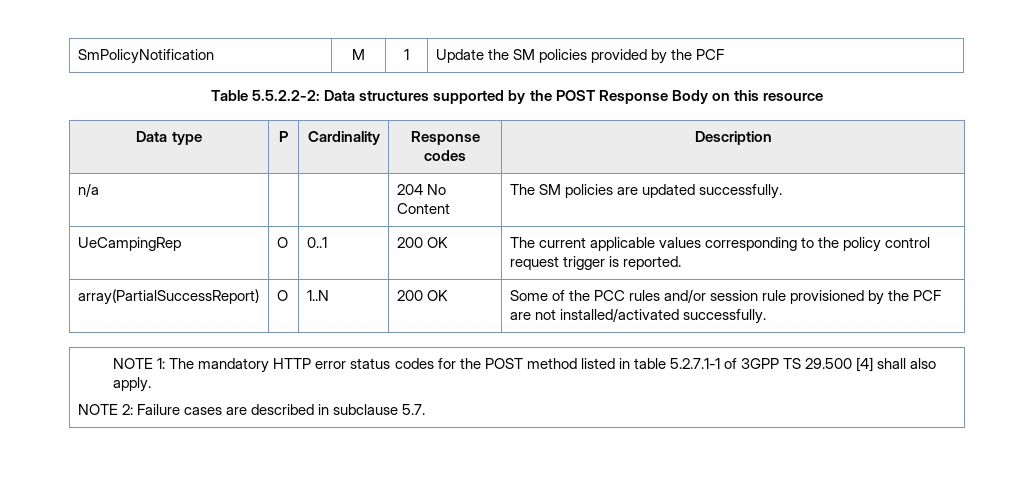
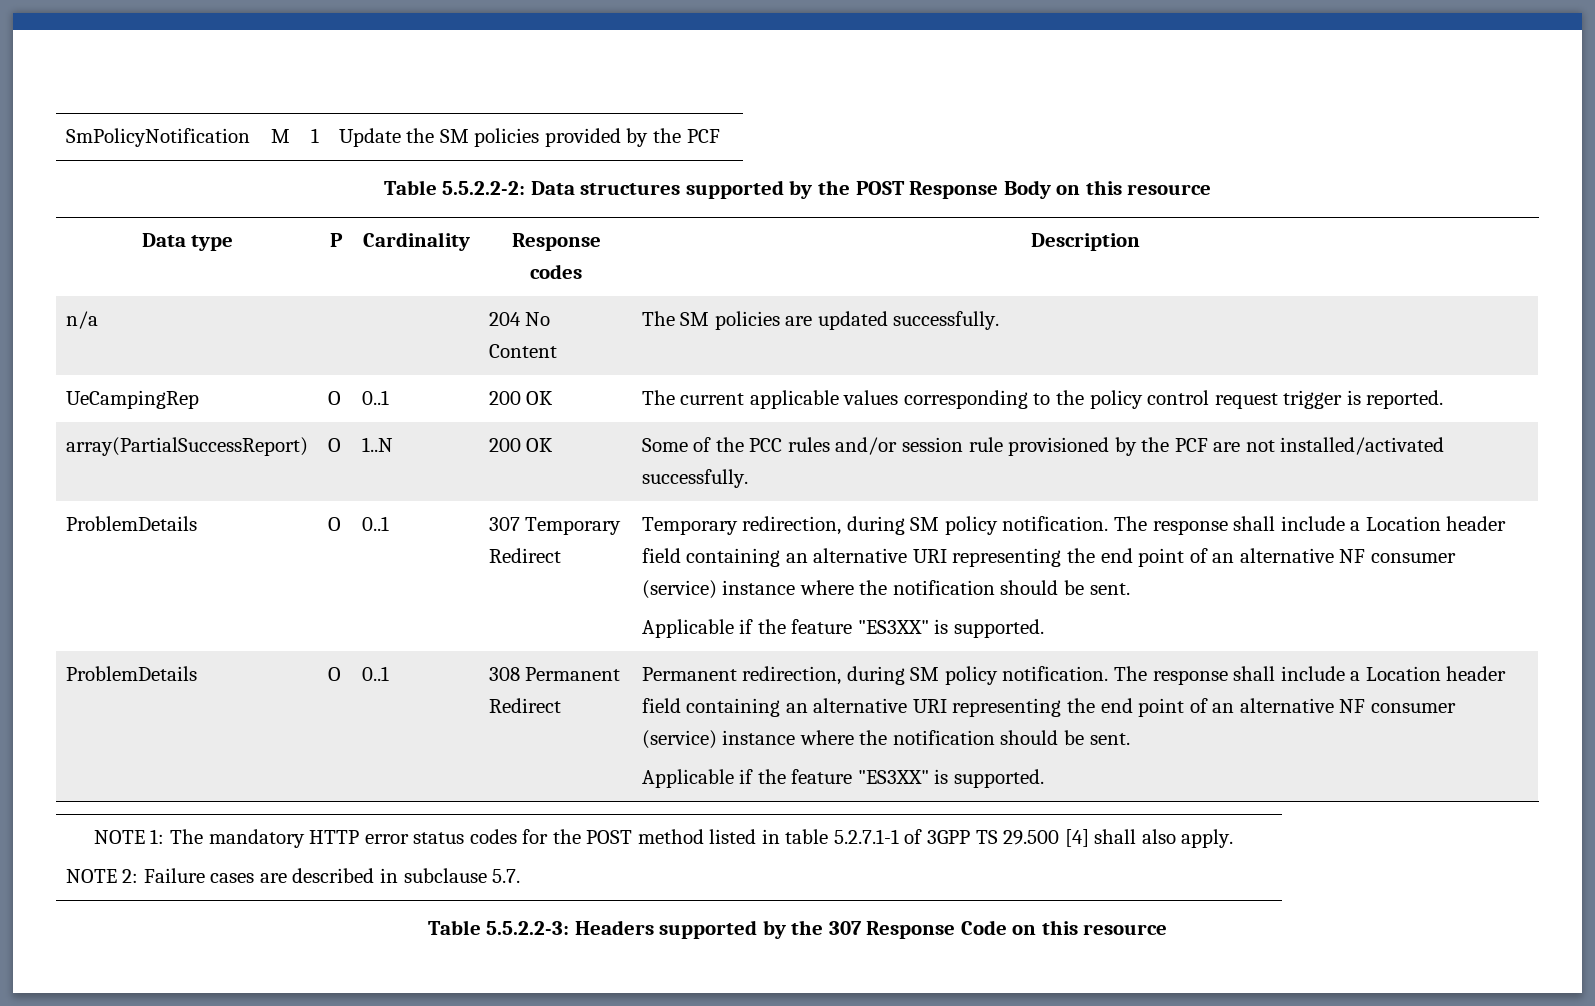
+ ProblemDetails | O | 0..1 | 307 Temporary Redirect | Temporary redirection, during SM policy notification. The response shall include a Location header field containing an alternative URI representing the end point of an alternative NF consumer (service) instance where the notification should be sent.
+ Applicable if the feature "ES3XX" is supported.
+ ProblemDetails | O | 0..1 | 308 Permanent Redirect | Permanent redirection, during SM policy notification. The response shall include a Location header field containing an alternative URI representing the end point of an alternative NF consumer (service) instance where the notification should be sent.
+ Applicable if the feature "ES3XX" is supported.
+ Table 5.5.2.2-3: Headers supported by the 307 Response Code on this resource

